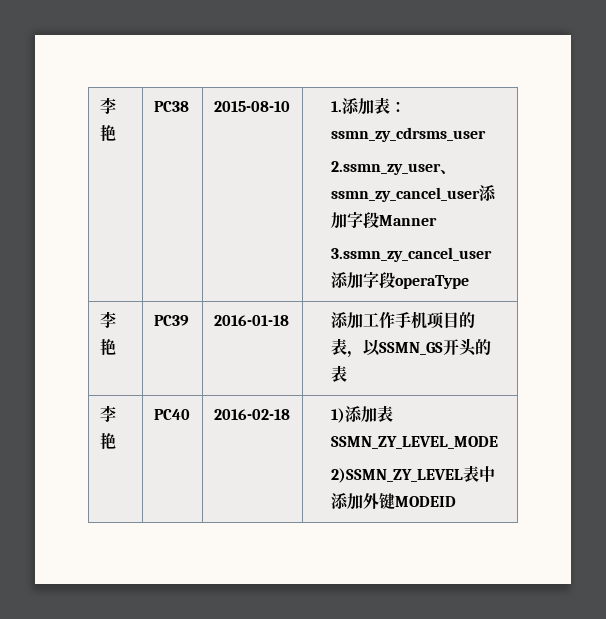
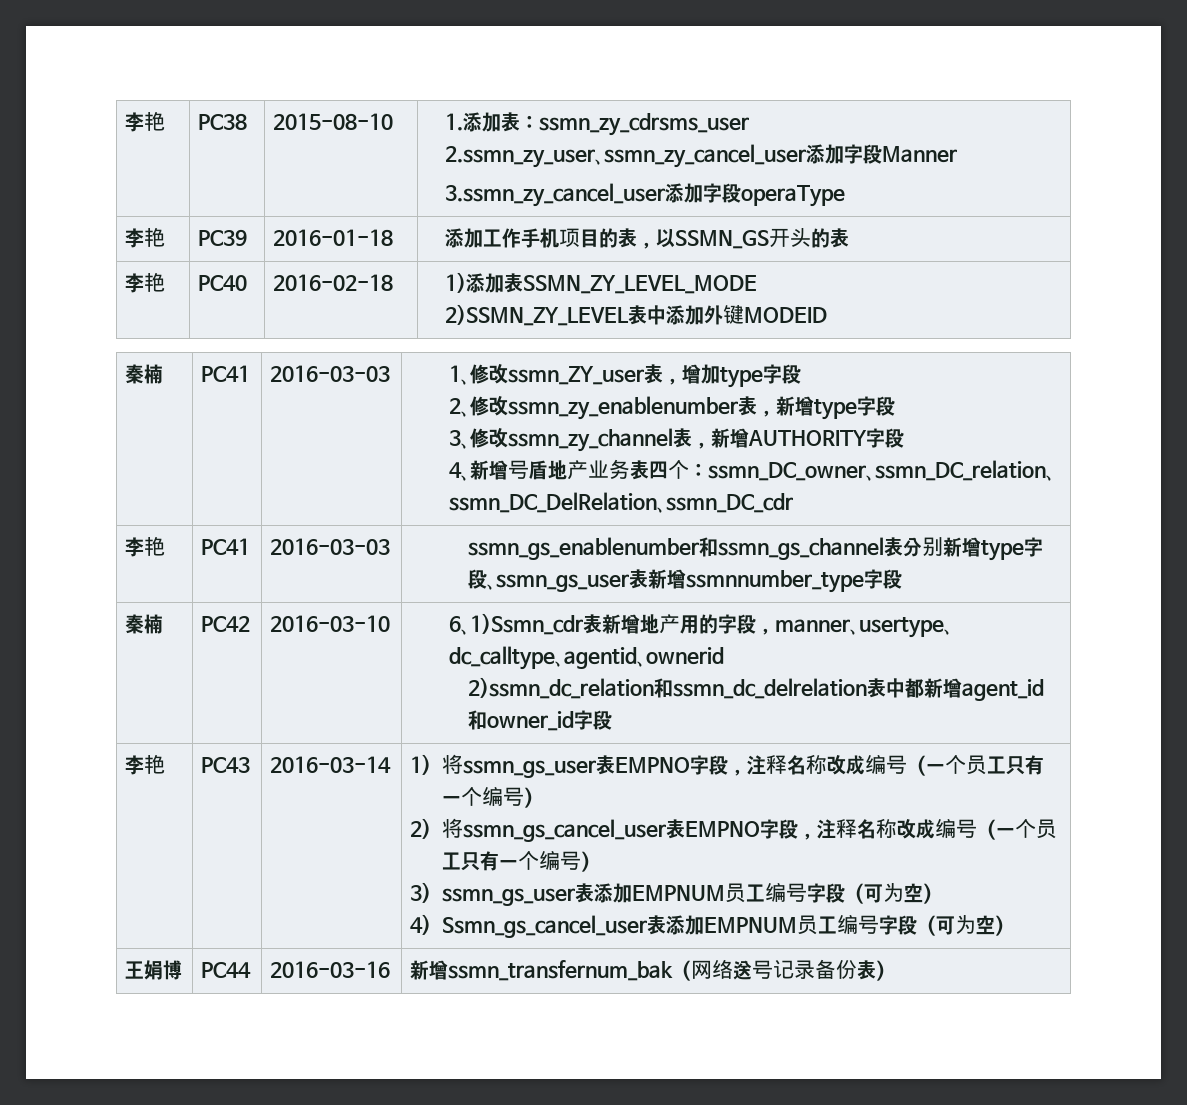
+ 秦楠 | PC41 | 2016-03-03 | 1、修改ssmn_ZY_user表，增加type字段
+ 2、修改ssmn_zy_enablenumber表，新增type字段
+ 3、修改ssmn_zy_channel表，新增AUTHORITY字段
+ 4、新增号盾地产业务表四个：ssmn_DC_owner、ssmn_DC_relation、ssmn_DC_DelRelation、ssmn_DC_cdr
+ 李艳 | PC41 | 2016-03-03 | ssmn_gs_enablenumber和ssmn_gs_channel表分别新增type字段、ssmn_gs_user表新增ssmnnumber_type字段
+ 秦楠 | PC42 | 2016-03-10 | 6、1)Ssmn_cdr表新增地产用的字段，manner、usertype、dc_calltype、agentid、ownerid
+ 2)ssmn_dc_relation和ssmn_dc_delrelation表中都新增agent_id和owner_id字段
+ 李艳 | PC43 | 2016-03-14 | 1)将ssmn_gs_user表EMPNO字段，注释名称改成编号（一个员工只有一个编号）
+ 2)将ssmn_gs_cancel_user表EMPNO字段，注释名称改成编号（一个员工只有一个编号）
+ 3) ssmn_gs_user表添加EMPNUM员工编号字段（可为空）
+ 4) Ssmn_gs_cancel_user表添加EMPNUM员工编号字段（可为空）
+ 王娟博 | PC44 | 2016-03-16 | 新增ssmn_transfernum_bak（网络送号记录备份表）

